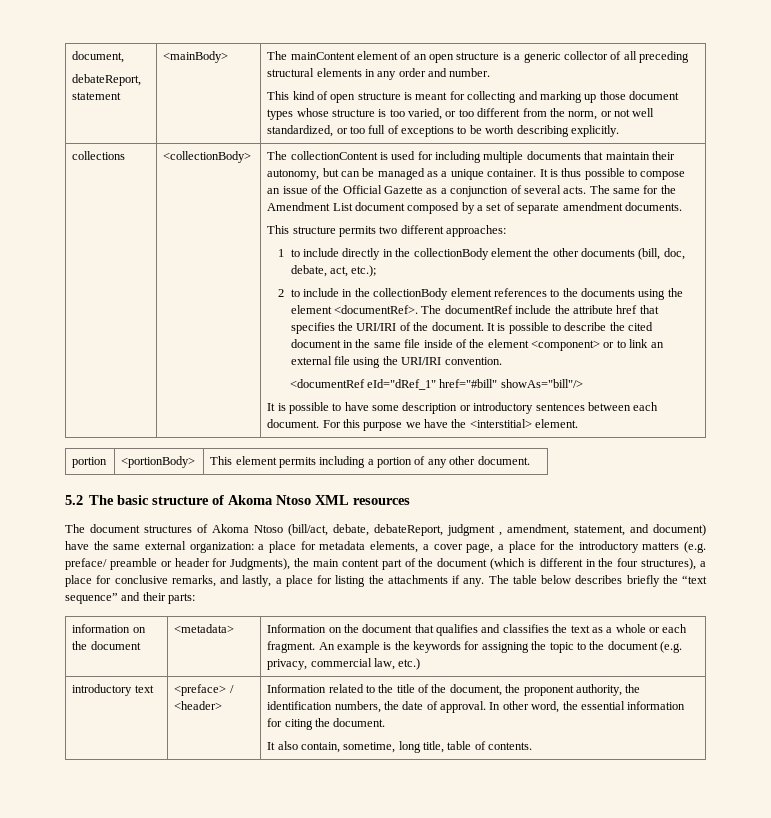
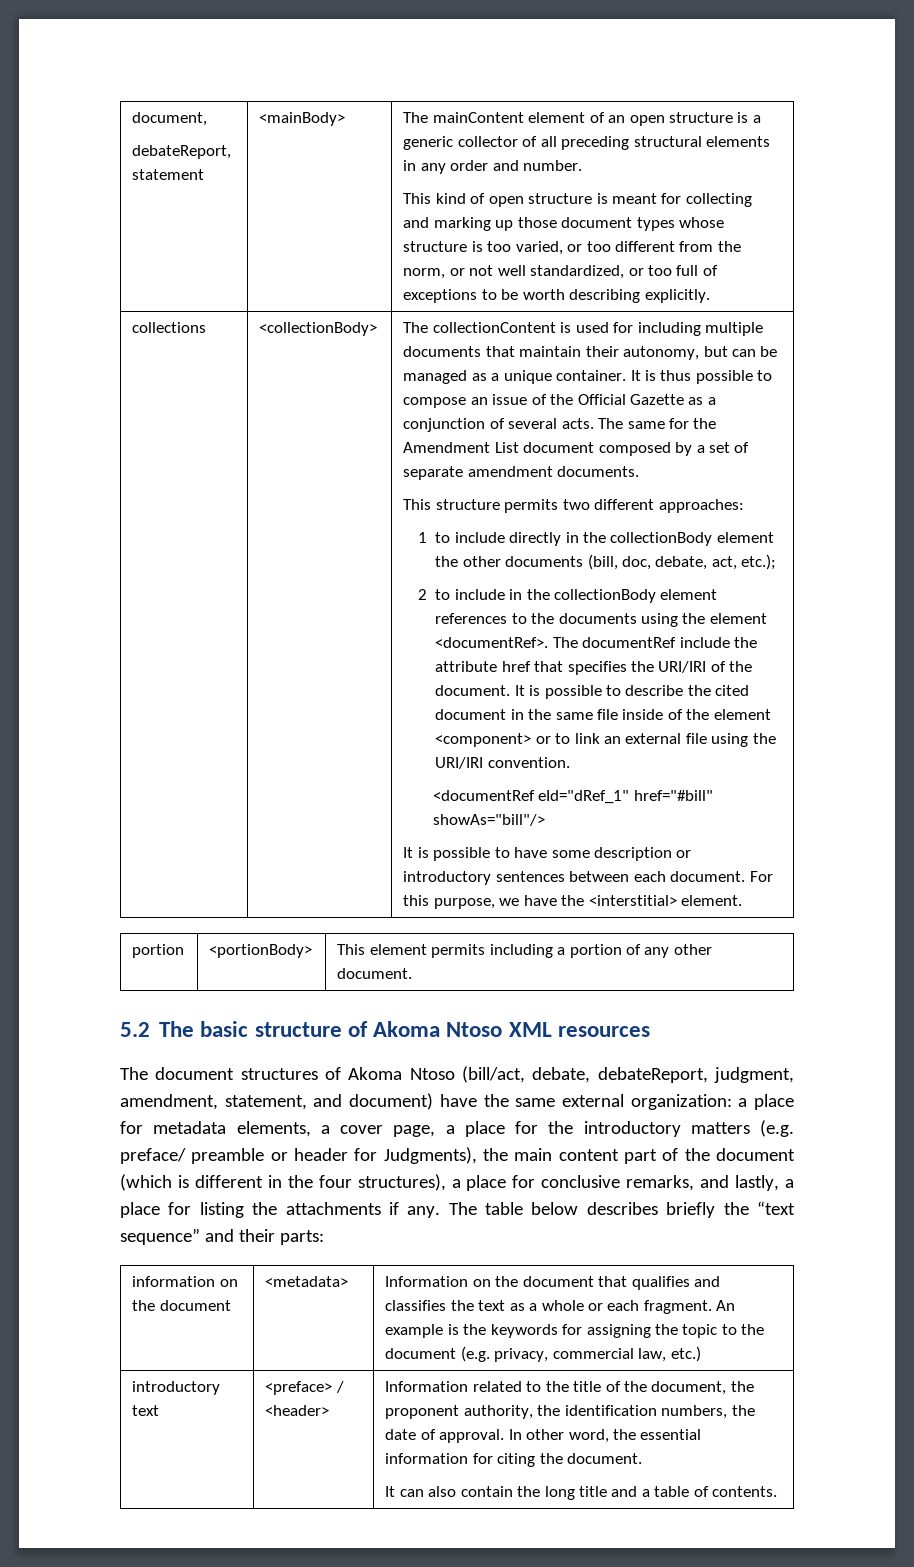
- For this purpose we have the <interstitial> element.
+ For this purpose, we have the <interstitial> element.
- The document structures of Akoma Ntoso (bill/act, debate, debateReport, judgment , amendment, statement, and document) have the same external organization:
+ The document structures of Akoma Ntoso (bill/act, debate, debateReport, judgment, amendment, statement, and document) have the same external organization:
- It also contain, sometime, long title, table of contents.
+ It can also contain the long title and a table of contents.

